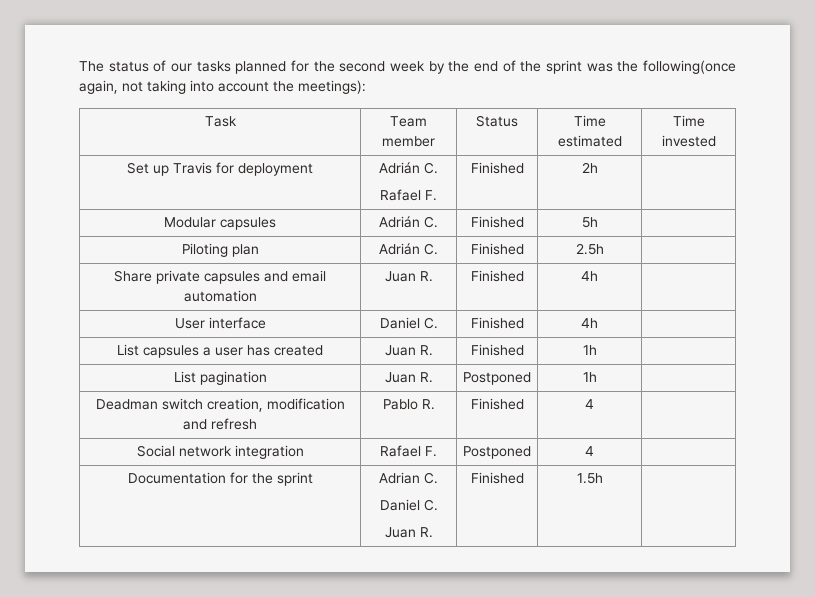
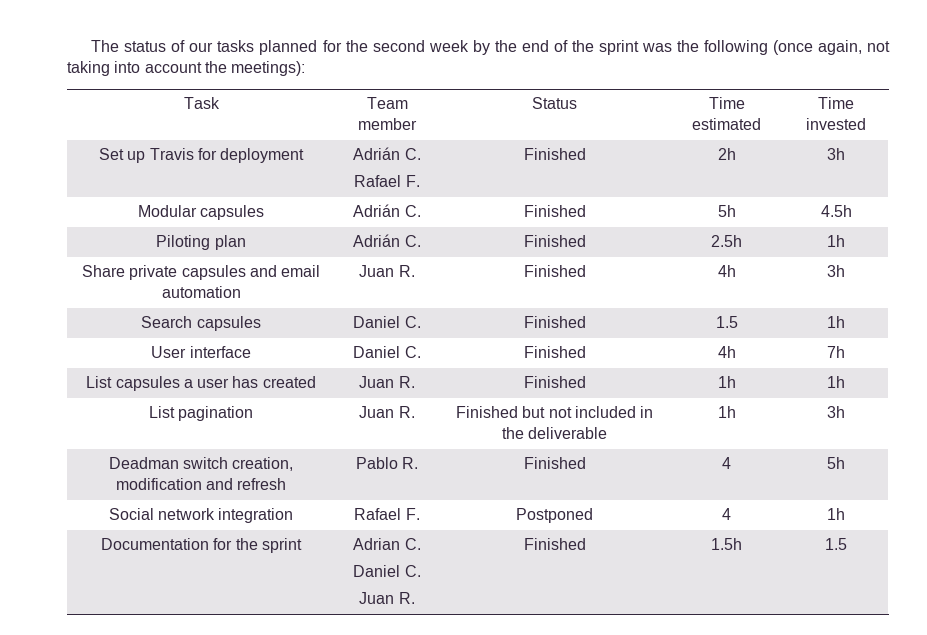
- The status of our tasks planned for the second week by the end of the sprint was the following(once again, not taking into account the meetings):
+ The status of our tasks planned for the second week by the end of the sprint was the following (once again, not taking into account the meetings):
  Set up Travis for deployment | Adrián C.
- Rafael F. | Finished | 2h |
+ Rafael F. | Finished | 2h | 3h
- Modular capsules | Adrián C. | Finished | 5h |
+ Modular capsules | Adrián C. | Finished | 5h | 4.5h
- Piloting plan | Adrián C. | Finished | 2.5h |
+ Piloting plan | Adrián C. | Finished | 2.5h | 1h
- Share private capsules and email automation | Juan R. | Finished | 4h |
+ Share private capsules and email automation | Juan R. | Finished | 4h | 3h
+ Search capsules | Daniel C. | Finished | 1.5 | 1h
- User interface | Daniel C. | Finished | 4h |
+ User interface | Daniel C. | Finished | 4h | 7h
- List capsules a user has created | Juan R. | Finished | 1h |
+ List capsules a user has created | Juan R. | Finished | 1h | 1h
- List pagination | Juan R. | Postponed | 1h |
+ List pagination | Juan R. | Finished but not included in the deliverable | 1h | 3h
- Deadman switch creation, modification and refresh | Pablo R. | Finished | 4 |
+ Deadman switch creation, modification and refresh | Pablo R. | Finished | 4 | 5h
- Social network integration | Rafael F. | Postponed | 4 |
+ Social network integration | Rafael F. | Postponed | 4 | 1h
  Documentation for the sprint | Adrian C.
  Daniel C.
- Juan R. | Finished | 1.5h |
+ Juan R. | Finished | 1.5h | 1.5

